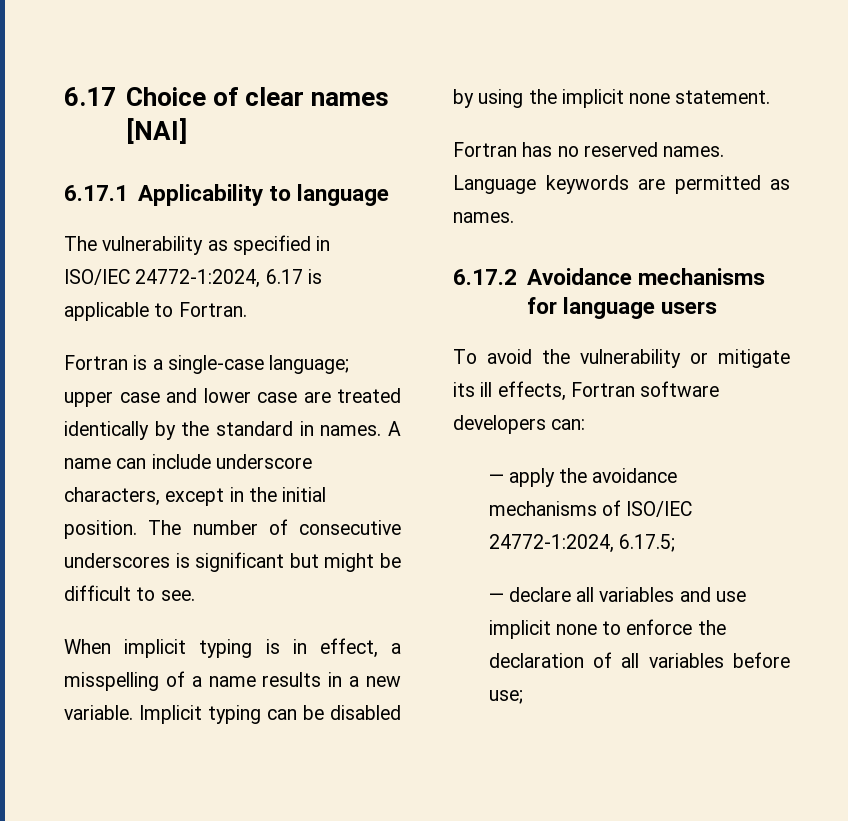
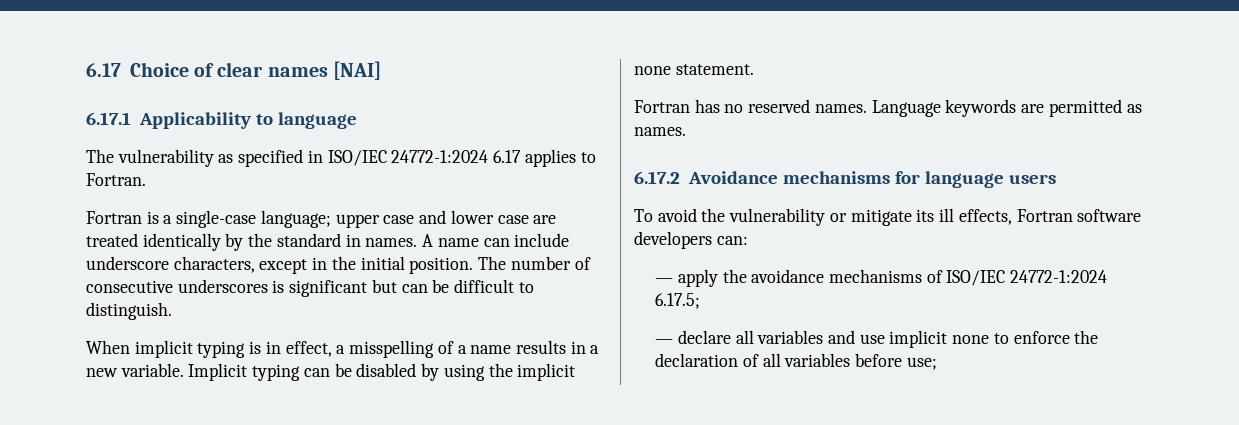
- The vulnerability as specified in ISO/IEC 24772-1:2024, 6.17 is applicable to Fortran.
+ The vulnerability as specified in ISO/IEC 24772-1:2024 6.17 applies to Fortran.
- The number of consecutive underscores is significant but might be difficult to see.
+ The number of consecutive underscores is significant but can be difficult to distinguish.
- — apply the avoidance mechanisms of ISO/IEC 24772-1:2024, 6.17.5;
+ — apply the avoidance mechanisms of ISO/IEC 24772-1:2024 6.17.5;

